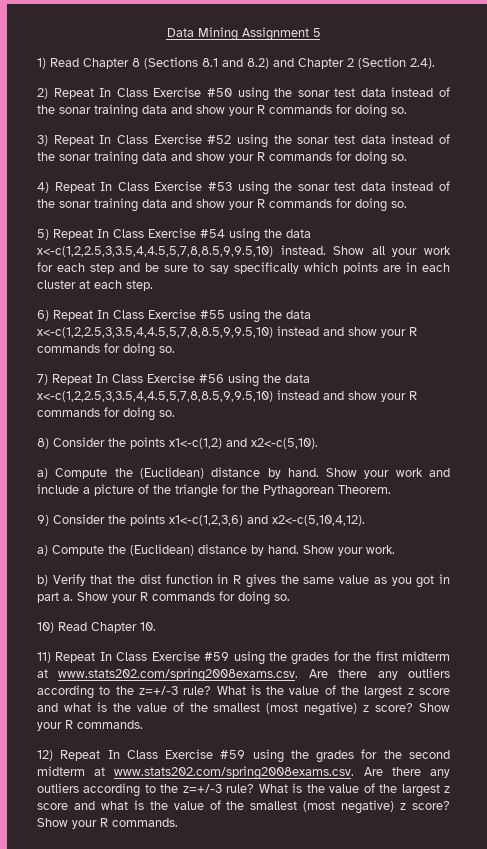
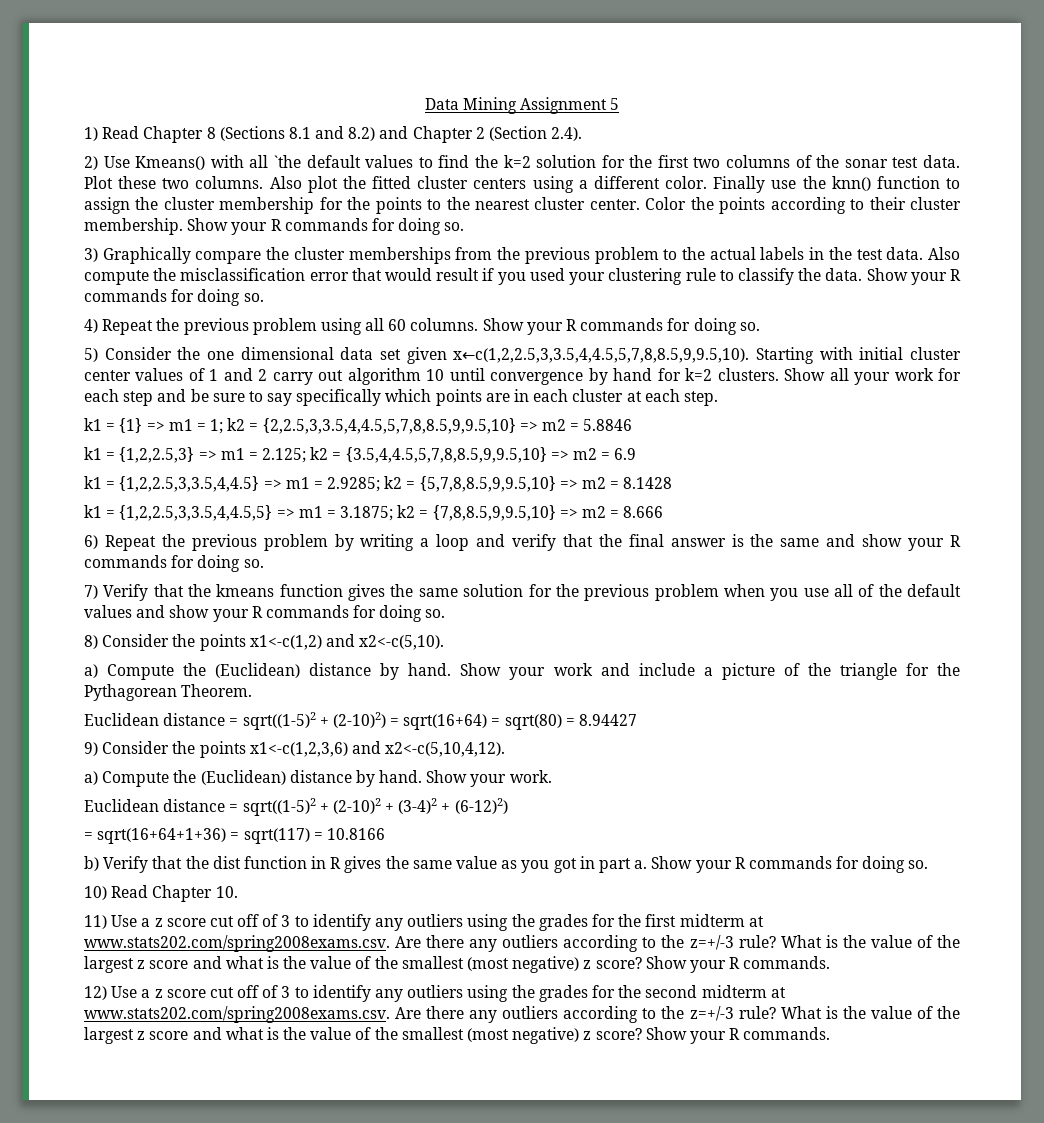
- 2) Repeat In Class Exercise #50 using the sonar test data instead of the sonar training data and show your R commands for doing so.
+ 2) Use Kmeans() with all `the default values to find the k=2 solution for the first two columns of the sonar test data. Plot these two columns. Also plot the fitted cluster centers using a different color. Finally use the knn() function to assign the cluster membership for the points to the nearest cluster center. Color the points according to their cluster membership. Show your R commands for doing so.
- 3) Repeat In Class Exercise #52 using the sonar test data instead of the sonar training data and show your R commands for doing so.
+ 3) Graphically compare the cluster memberships from the previous problem to the actual labels in the test data. Also compute the misclassification error that would result if you used your clustering rule to classify the data. Show your R commands for doing so.
- 4) Repeat In Class Exercise #53 using the sonar test data instead of the sonar training data and show your R commands for doing so.
+ 4) Repeat the previous problem using all 60 columns. Show your R commands for doing so.
- 5) Repeat In Class Exercise #54 using the data x<-c(1,2,2.5,3,3.5,4,4.5,5,7,8,8.5,9,9.5,10) instead.
+ 5) Consider the one dimensional data set given x←c(1,2,2.5,3,3.5,4,4.5,5,7,8,8.5,9,9.5,10). Starting with initial cluster center values of 1 and 2 carry out algorithm 10 until convergence by hand for k=2 clusters.
- 6) Repeat In Class Exercise #55 using the data x<-c(1,2,2.5,3,3.5,4,4.5,5,7,8,8.5,9,9.5,10) instead and show your R commands for doing so.
+ k1 = {1} => m1 = 1; k2 = {2,2.5,3,3.5,4,4.5,5,7,8,8.5,9,9.5,10} => m2 = 5.8846
+ k1 = {1,2,2.5,3} => m1 = 2.125; k2 = {3.5,4,4.5,5,7,8,8.5,9,9.5,10} => m2 = 6.9
+ k1 = {1,2,2.5,3,3.5,4,4.5} => m1 = 2.9285; k2 = {5,7,8,8.5,9,9.5,10} => m2 = 8.1428
+ k1 = {1,2,2.5,3,3.5,4,4.5,5} => m1 = 3.1875; k2 = {7,8,8.5,9,9.5,10} => m2 = 8.666
+ 6) Repeat the previous problem by writing a loop and verify that the final answer is the same and show your R commands for doing so.
- 7) Repeat In Class Exercise #56 using the data x<-c(1,2,2.5,3,3.5,4,4.5,5,7,8,8.5,9,9.5,10) instead and show your R commands for doing so.
+ 7) Verify that the kmeans function gives the same solution for the previous problem when you use all of the default values and show your R commands for doing so.
+ Euclidean distance = sqrt((1-5)2 + (2-10)2) = sqrt(16+64) = sqrt(80) = 8.94427
+ Euclidean distance = sqrt((1-5)2 + (2-10)2 + (3-4)2 + (6-12)2)
+ = sqrt(16+64+1+36) = sqrt(117) = 10.8166
- 11) Repeat In Class Exercise #59 using the grades for the first midterm at www.stats202.com/spring2008exams.csv. Are there any outliers according to the z=+/-3 rule?
+ 11) Use a z score cut off of 3 to identify any outliers using the grades for the first midterm at www.stats202.com/spring2008exams.csv. Are there any outliers according to the z=+/-3 rule?
- 12) Repeat In Class Exercise #59 using the grades for the second midterm at www.stats202.com/spring2008exams.csv. Are there any outliers according to the z=+/-3 rule?
+ 12) Use a z score cut off of 3 to identify any outliers using the grades for the second midterm at www.stats202.com/spring2008exams.csv. Are there any outliers according to the z=+/-3 rule?

